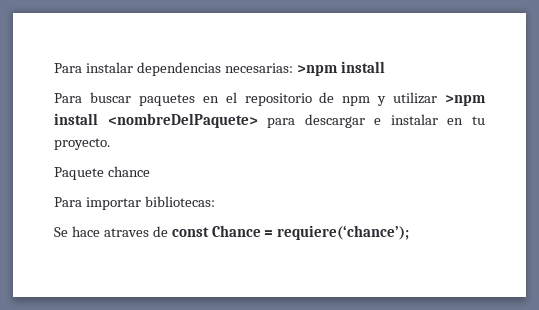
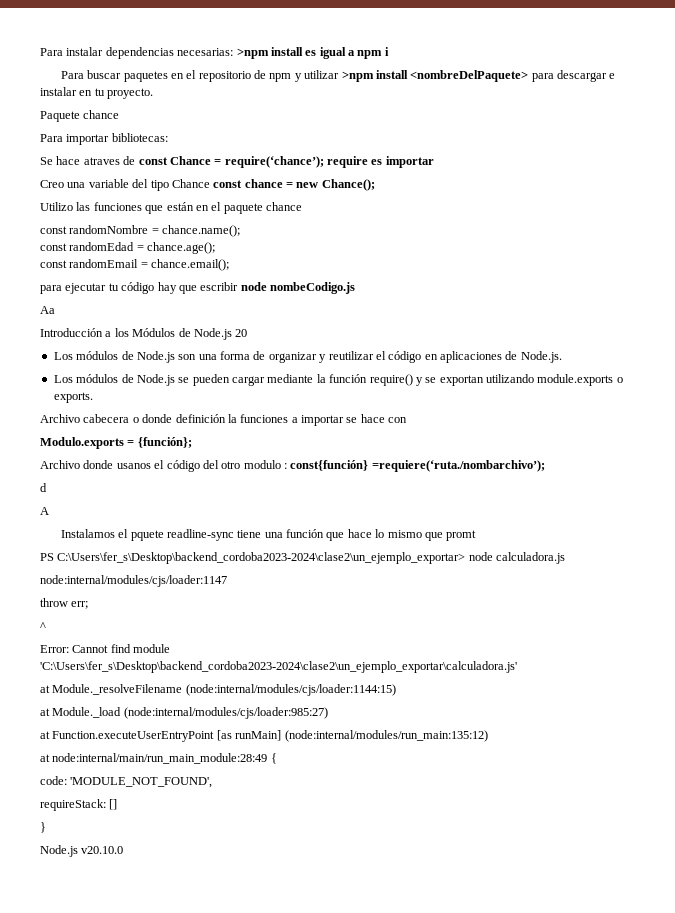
- Para instalar dependencias necesarias: >npm install
+ Para instalar dependencias necesarias: >npm install es igual a npm i
- Se hace atraves de const Chance = requiere(‘chance’);
+ Se hace atraves de const Chance = require(‘chance’); require es importar
+ Creo una variable del tipo Chance const chance = new Chance();
+ Utilizo las funciones que están en el paquete chance
+ const randomNombre = chance.name();
+ const randomEdad = chance.age();
+ const randomEmail = chance.email();
+ para ejecutar tu código hay que escribir node nombeCodigo.js
+ Aa
+ Introducción a los Módulos de Node.js 20
+ Los módulos de Node.js son una forma de organizar y reutilizar el código en aplicaciones de Node.js.
+ Los módulos de Node.js se pueden cargar mediante la función require() y se exportan utilizando module.exports o exports.
+ Archivo cabecera o donde definición la funciones a importar se hace con
+ Modulo.exports = {función};
+ Archivo donde usanos el código del otro modulo : const{función} =requiere(‘ruta./nombarchivo’);
+ d
+ A
+ Instalamos el pquete readline-sync tiene una función que hace lo mismo que promt
+ PS C:\Users\fer_s\Desktop\backend_cordoba2023-2024\clase2\un_ejemplo_exportar> node calculadora.js
+ node:internal/modules/cjs/loader:1147
+ throw err;
+ ^
+ Error: Cannot find module 'C:\Users\fer_s\Desktop\backend_cordoba2023-2024\clase2\un_ejemplo_exportar\calculadora.js'
+ at Module._resolveFilename (node:internal/modules/cjs/loader:1144:15)
+ at Module._load (node:internal/modules/cjs/loader:985:27)
+ at Function.executeUserEntryPoint [as runMain] (node:internal/modules/run_main:135:12)
+ at node:internal/main/run_main_module:28:49 {
+ code: 'MODULE_NOT_FOUND',
+ requireStack: []
+ }
+ Node.js v20.10.0

